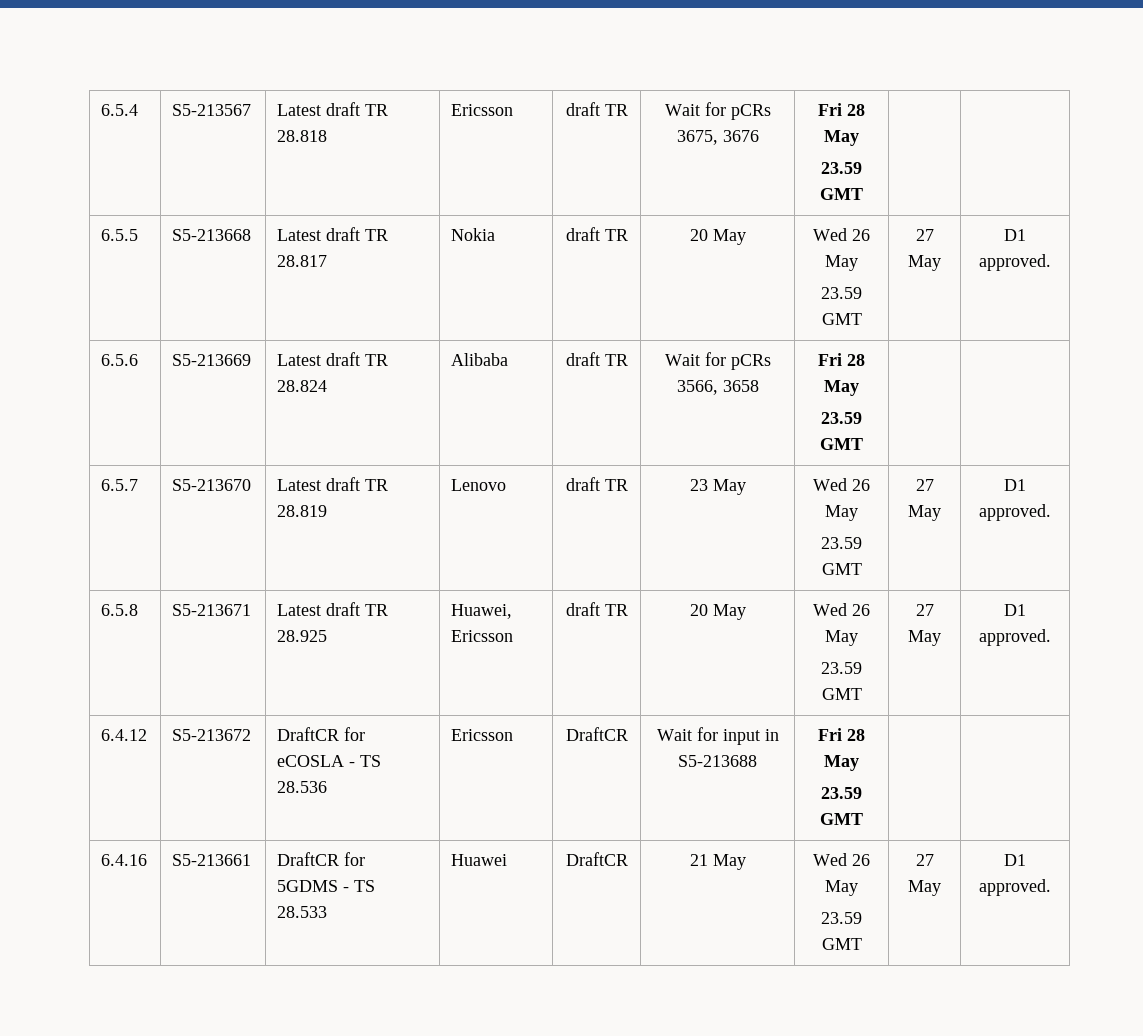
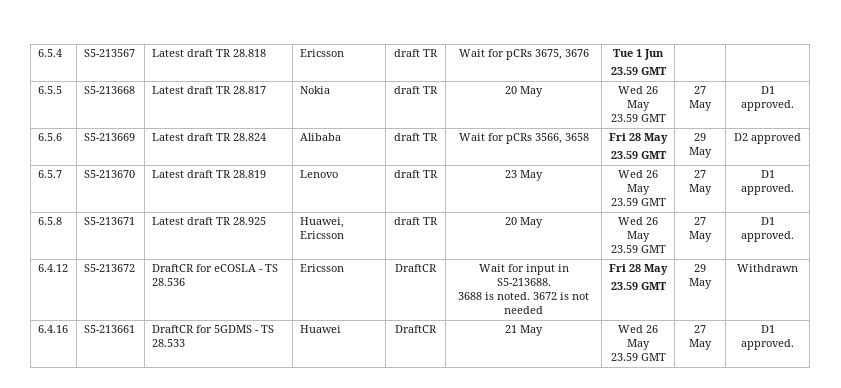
- 6.5.4 | S5-213567 | Latest draft TR 28.818 | Ericsson | draft TR | Wait for pCRs 3675, 3676 | Fri 28 May
+ 6.5.4 | S5-213567 | Latest draft TR 28.818 | Ericsson | draft TR | Wait for pCRs 3675, 3676 | Tue 1 Jun
  6.5.6 | S5-213669 | Latest draft TR 28.824 | Alibaba | draft TR | Wait for pCRs 3566, 3658 | Fri 28 May
- 23.59 GMT | |
+ 23.59 GMT | 29 May | D2 approved
- 6.4.12 | S5-213672 | DraftCR for eCOSLA - TS 28.536 | Ericsson | DraftCR | Wait for input in S5-213688 | Fri 28 May
- 23.59 GMT | |
+ 6.4.12 | S5-213672 | DraftCR for eCOSLA - TS 28.536 | Ericsson | DraftCR | Wait for input in S5-213688.
+ 3688 is noted. 3672 is not needed | Fri 28 May
+ 23.59 GMT | 29 May | Withdrawn

